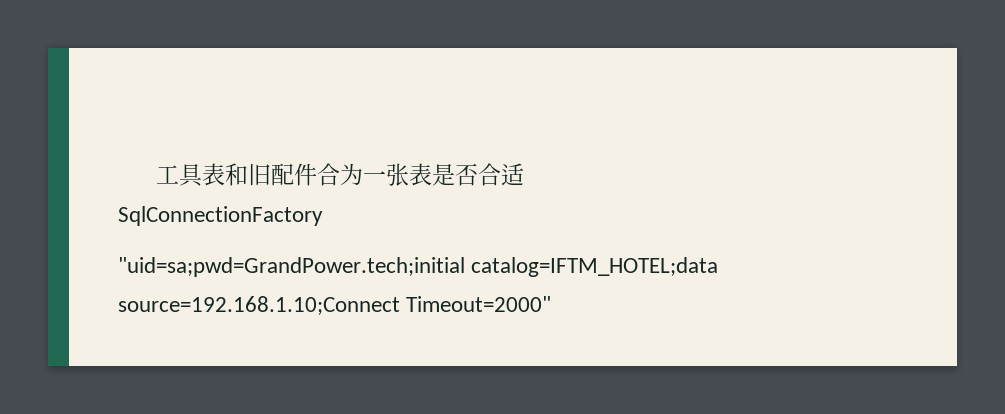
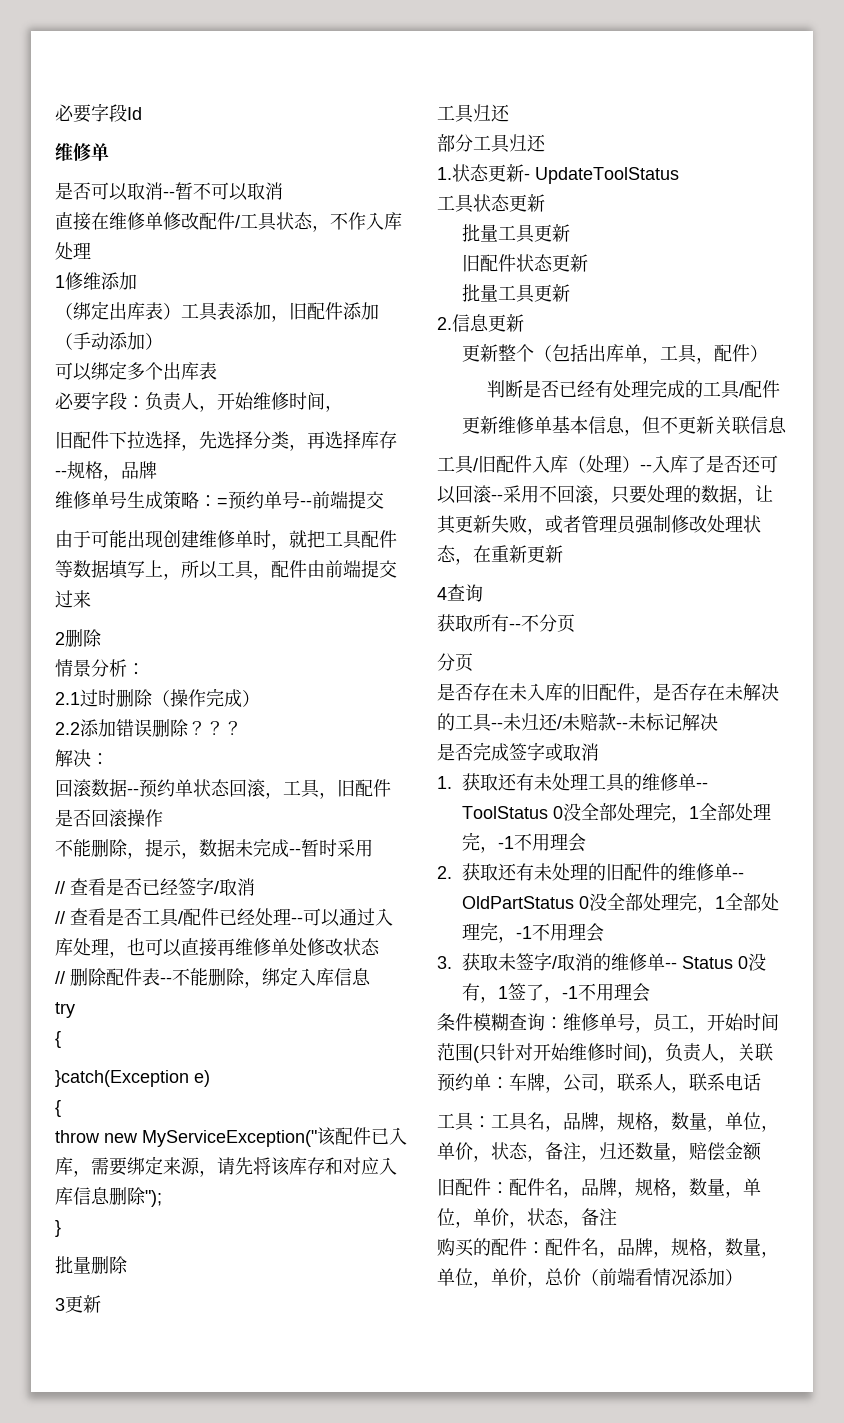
- 工具表和旧配件合为一张表是否合适
- SqlConnectionFactory
- "uid=sa;pwd=GrandPower.tech;initial catalog=IFTM_HOTEL;data source=192.168.1.10;Connect Timeout=2000"
+ 必要字段Id
+ 维修单
+ 是否可以取消--暂不可以取消
+ 直接在维修单修改配件/工具状态，不作入库处理
+ 1修维添加
+ （绑定出库表）工具表添加，旧配件添加（手动添加）
+ 可以绑定多个出库表
+ 必要字段：负责人，开始维修时间，
+ 旧配件下拉选择，先选择分类，再选择库存--规格，品牌
+ 维修单号生成策略：=预约单号--前端提交
+ 由于可能出现创建维修单时，就把工具配件等数据填写上，所以工具，配件由前端提交过来
+ 2删除
+ 情景分析：
+ 2.1过时删除（操作完成）
+ 2.2添加错误删除？？？
+ 解决：
+ 回滚数据--预约单状态回滚，工具，旧配件是否回滚操作
+ 不能删除，提示，数据未完成--暂时采用
+ // 查看是否已经签字/取消
+ // 查看是否工具/配件已经处理--可以通过入库处理，也可以直接再维修单处修改状态
+ // 删除配件表--不能删除，绑定入库信息
+ try
+ {
+ }catch(Exception e)
+ {
+ throw new MyServiceException("该配件已入库，需要绑定来源，请先将该库存和对应入库信息删除");
+ }
+ 批量删除
+ 3更新
+ 工具归还
+ 部分工具归还
+ 1.状态更新- UpdateToolStatus
+ 工具状态更新
+ 批量工具更新
+ 旧配件状态更新
+ 批量工具更新
+ 2.信息更新
+ 更新整个（包括出库单，工具，配件）
+ 判断是否已经有处理完成的工具/配件
+ 更新维修单基本信息，但不更新关联信息
+ 工具/旧配件入库（处理）--入库了是否还可以回滚--采用不回滚，只要处理的数据，让其更新失败，或者管理员强制修改处理状态，在重新更新
+ 4查询
+ 获取所有--不分页
+ 分页
+ 是否存在未入库的旧配件，是否存在未解决的工具--未归还/未赔款--未标记解决
+ 是否完成签字或取消
+ 1.获取还有未处理工具的维修单-- ToolStatus 0没全部处理完，1全部处理完，-1不用理会
+ 2.获取还有未处理的旧配件的维修单-- OldPartStatus 0没全部处理完，1全部处理完，-1不用理会
+ 3.获取未签字/取消的维修单-- Status 0没有，1签了，-1不用理会
+ 条件模糊查询：维修单号，员工，开始时间范围(只针对开始维修时间)，负责人，关联预约单：车牌，公司，联系人，联系电话
+ 工具：工具名，品牌，规格，数量，单位，单价，状态，备注，归还数量，赔偿金额
+ 旧配件：配件名，品牌，规格，数量，单位，单价，状态，备注
+ 购买的配件：配件名，品牌，规格，数量，单位，单价，总价（前端看情况添加）

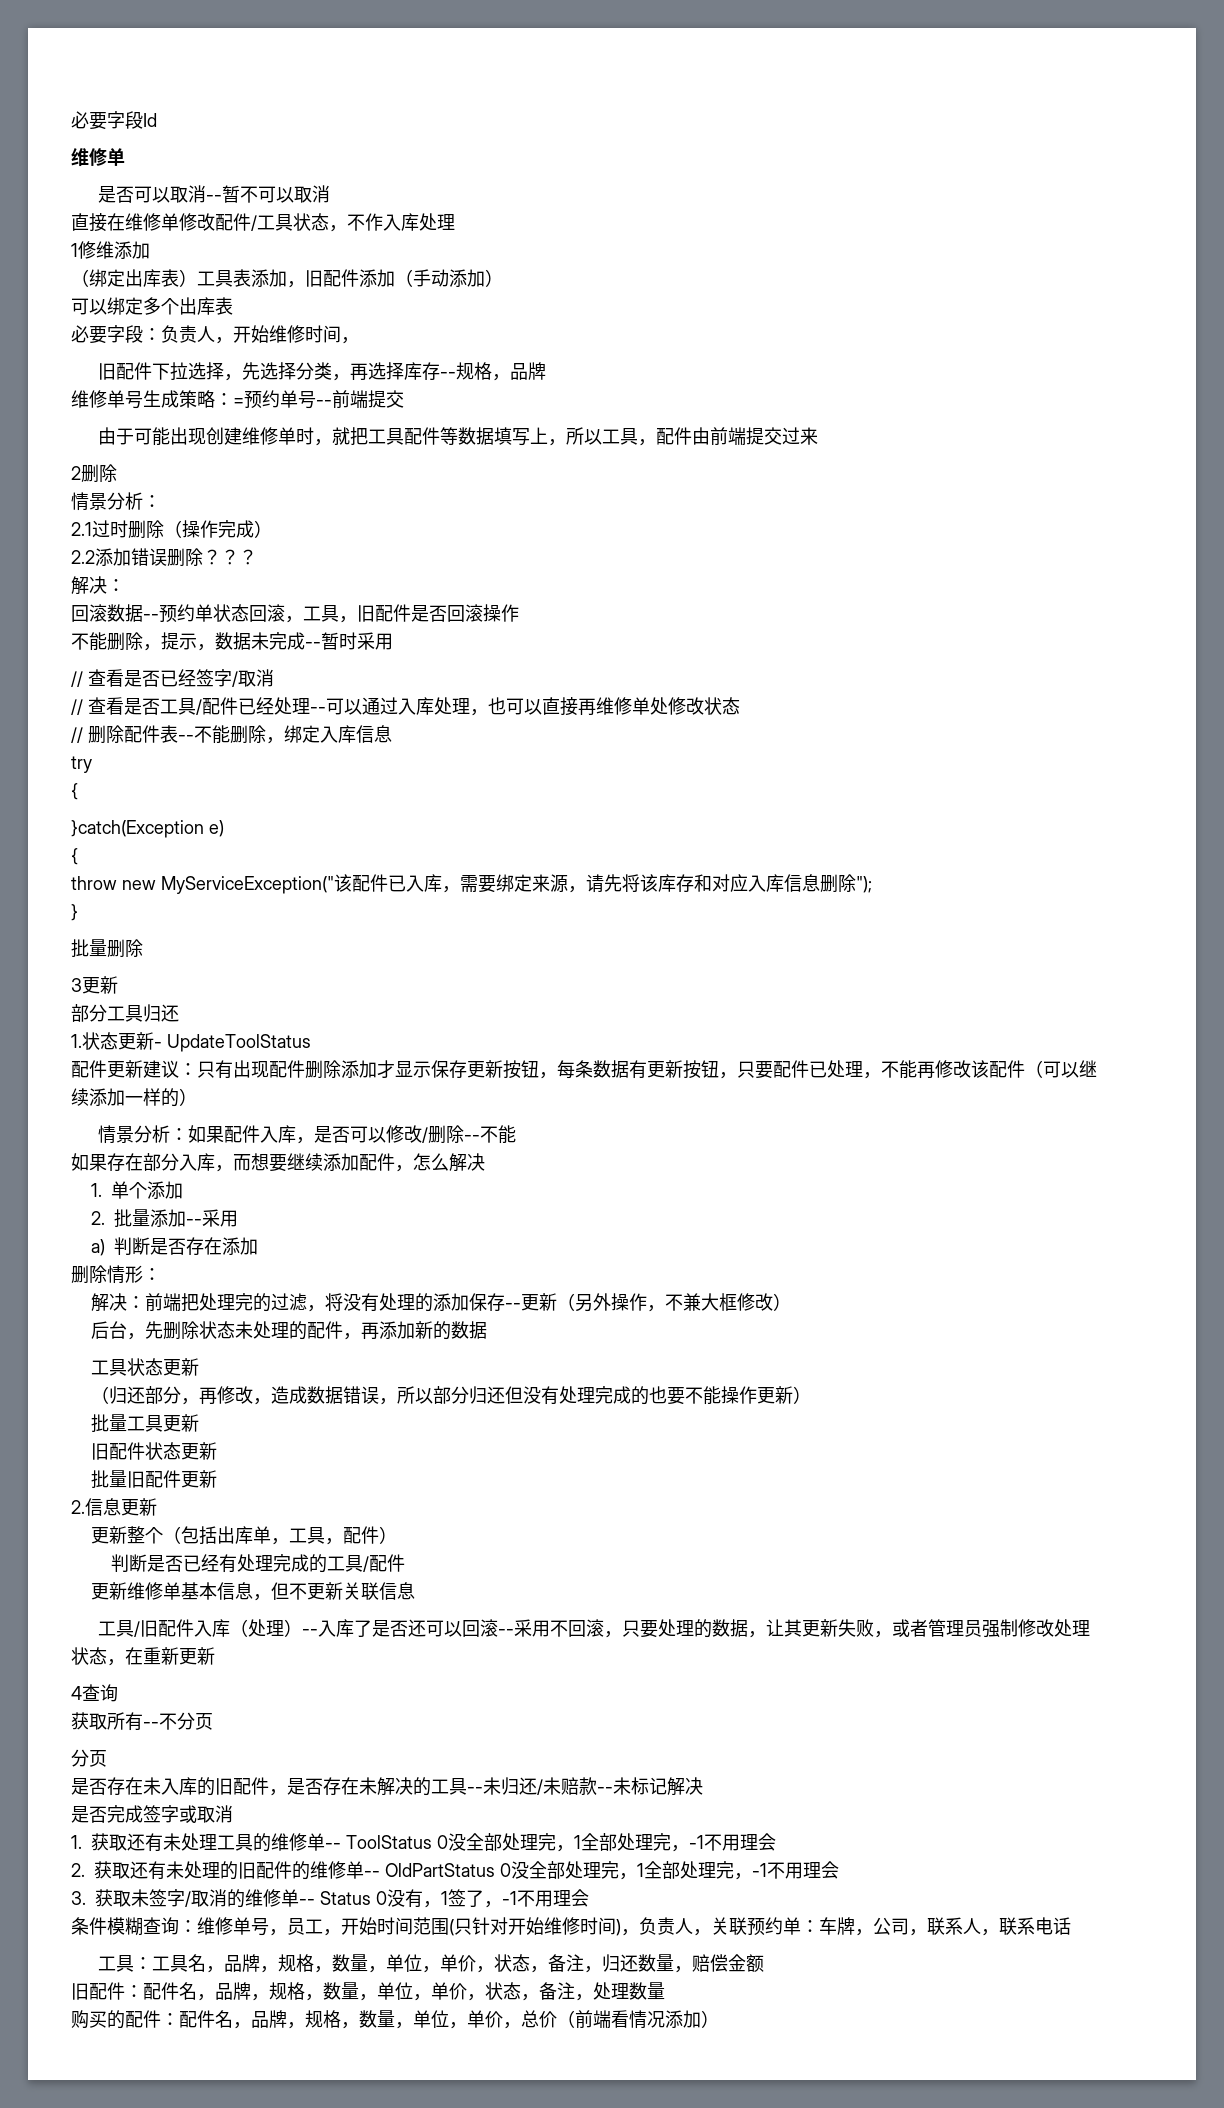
  3更新
- 工具归还
+ 配件更新建议：只有出现配件删除添加才显示保存更新按钮，每条数据有更新按钮，只要配件已处理，不能再修改该配件（可以继续添加一样的）
+ 情景分析：如果配件入库，是否可以修改/删除--不能
+ 如果存在部分入库，而想要继续添加配件，怎么解决
+ 1.单个添加
+ 2.批量添加--采用
+ a)判断是否存在添加
+ 删除情形：
+ 解决：前端把处理完的过滤，将没有处理的添加保存--更新（另外操作，不兼大框修改）
+ 后台，先删除状态未处理的配件，再添加新的数据
  工具状态更新
+ （归还部分，再修改，造成数据错误，所以部分归还但没有处理完成的也要不能操作更新）
  旧配件状态更新
- 批量工具更新
+ 批量旧配件更新
- 旧配件：配件名，品牌，规格，数量，单位，单价，状态，备注
+ 旧配件：配件名，品牌，规格，数量，单位，单价，状态，备注，处理数量

